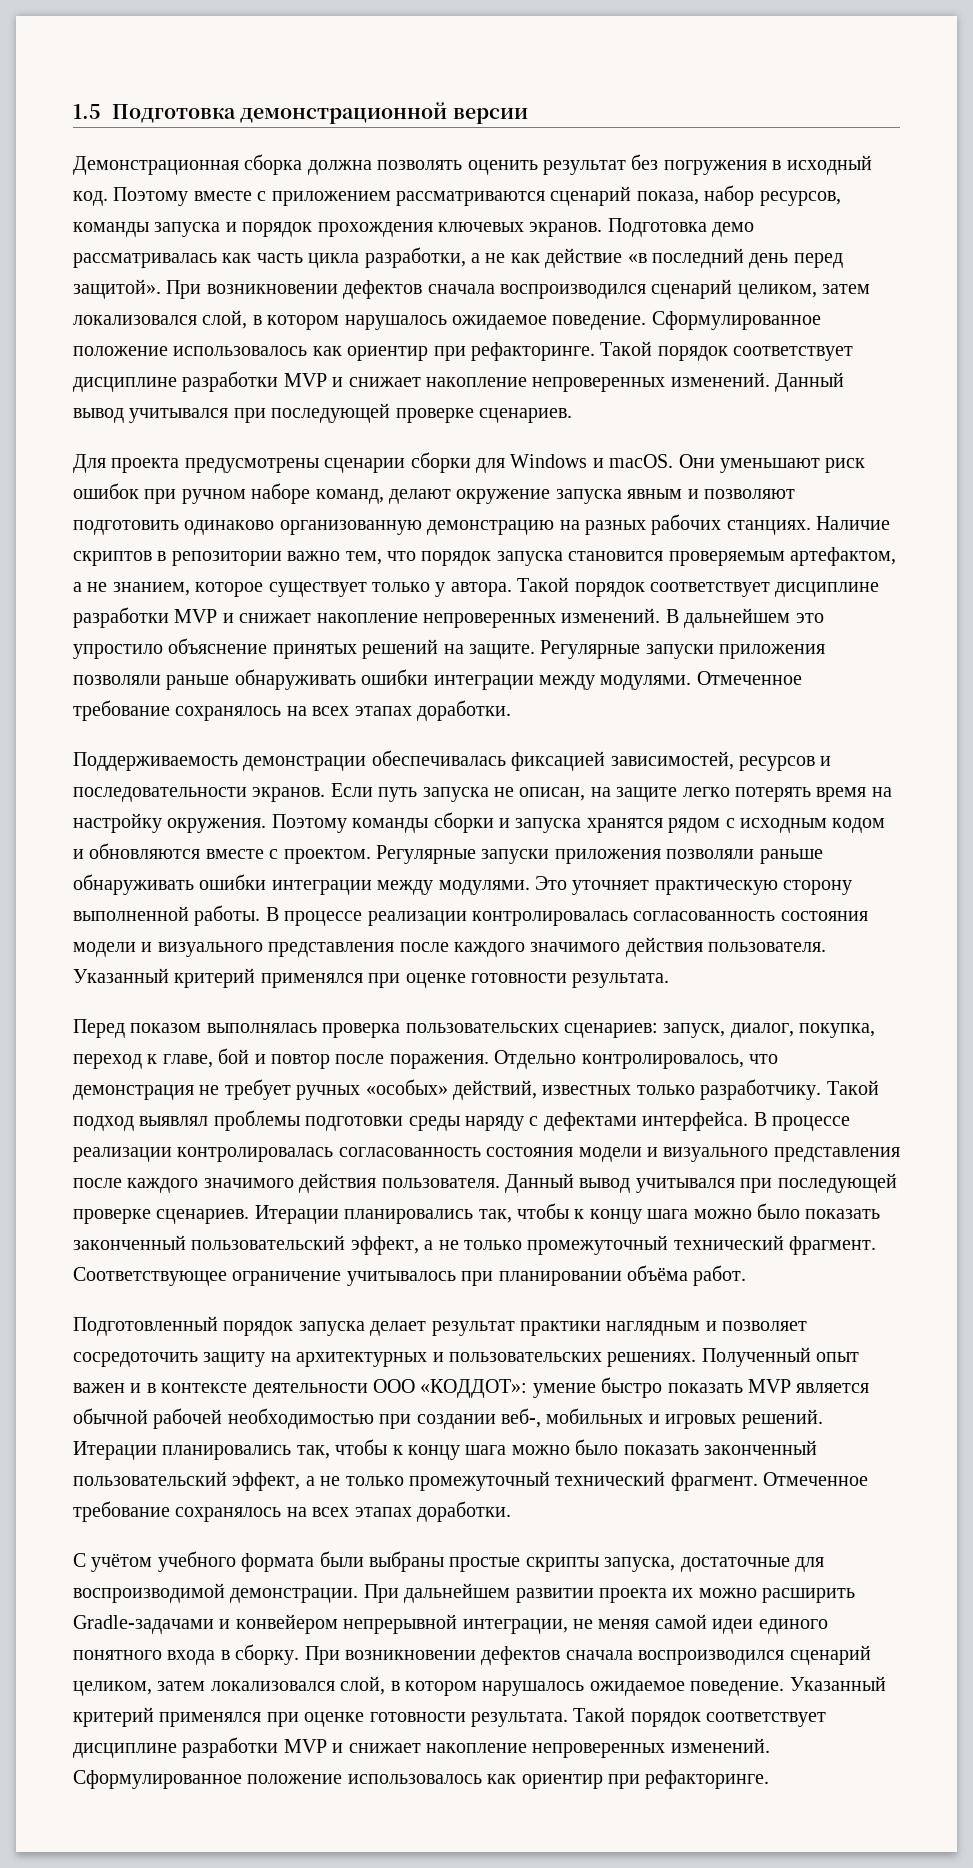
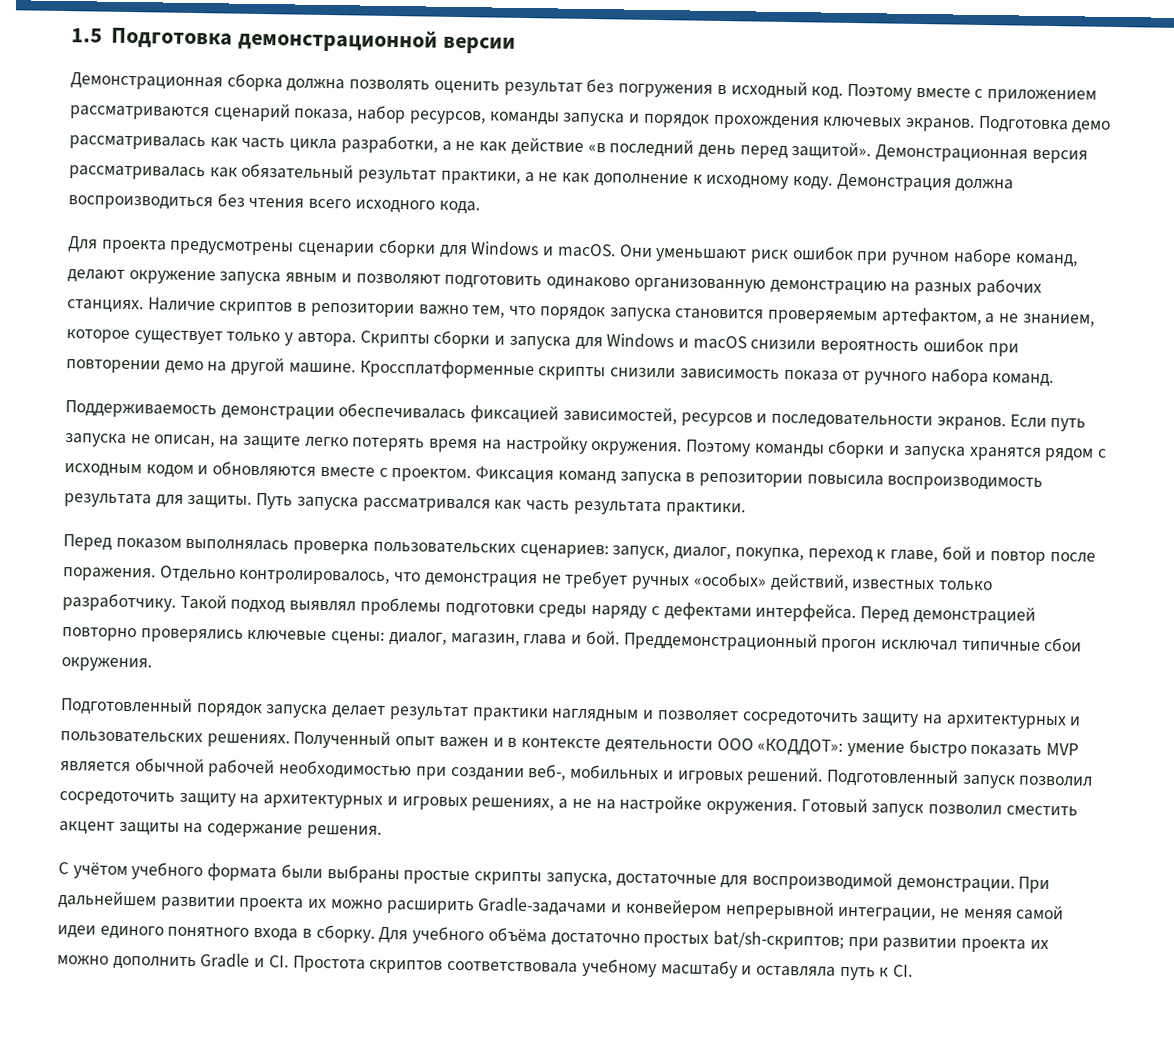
- При возникновении дефектов сначала воспроизводился сценарий целиком, затем локализовался слой, в котором нарушалось ожидаемое поведение. Сформулированное положение использовалось как ориентир при рефакторинге. Такой порядок соответствует дисциплине разработки MVP и снижает накопление непроверенных изменений. Данный вывод учитывался при последующей проверке сценариев.
+ Демонстрационная версия рассматривалась как обязательный результат практики, а не как дополнение к исходному коду. Демонстрация должна воспроизводиться без чтения всего исходного кода.
- Такой порядок соответствует дисциплине разработки MVP и снижает накопление непроверенных изменений. В дальнейшем это упростило объяснение принятых решений на защите. Регулярные запуски приложения позволяли раньше обнаруживать ошибки интеграции между модулями. Отмеченное требование сохранялось на всех этапах доработки.
+ Скрипты сборки и запуска для Windows и macOS снизили вероятность ошибок при повторении демо на другой машине. Кроссплатформенные скрипты снизили зависимость показа от ручного набора команд.
- Регулярные запуски приложения позволяли раньше обнаруживать ошибки интеграции между модулями. Это уточняет практическую сторону выполненной работы. В процессе реализации контролировалась согласованность состояния модели и визуального представления после каждого значимого действия пользователя. Указанный критерий применялся при оценке готовности результата.
+ Фиксация команд запуска в репозитории повысила воспроизводимость результата для защиты. Путь запуска рассматривался как часть результата практики.
- В процессе реализации контролировалась согласованность состояния модели и визуального представления после каждого значимого действия пользователя. Данный вывод учитывался при последующей проверке сценариев. Итерации планировались так, чтобы к концу шага можно было показать законченный пользовательский эффект, а не только промежуточный технический фрагмент. Соответствующее ограничение учитывалось при планировании объёма работ.
+ Перед демонстрацией повторно проверялись ключевые сцены: диалог, магазин, глава и бой. Преддемонстрационный прогон исключал типичные сбои окружения.
- Итерации планировались так, чтобы к концу шага можно было показать законченный пользовательский эффект, а не только промежуточный технический фрагмент. Отмеченное требование сохранялось на всех этапах доработки.
+ Подготовленный запуск позволил сосредоточить защиту на архитектурных и игровых решениях, а не на настройке окружения. Готовый запуск позволил сместить акцент защиты на содержание решения.
- При возникновении дефектов сначала воспроизводился сценарий целиком, затем локализовался слой, в котором нарушалось ожидаемое поведение. Указанный критерий применялся при оценке готовности результата. Такой порядок соответствует дисциплине разработки MVP и снижает накопление непроверенных изменений. Сформулированное положение использовалось как ориентир при рефакторинге.
+ Для учебного объёма достаточно простых bat/sh-скриптов; при развитии проекта их можно дополнить Gradle и CI. Простота скриптов соответствовала учебному масштабу и оставляла путь к CI.

